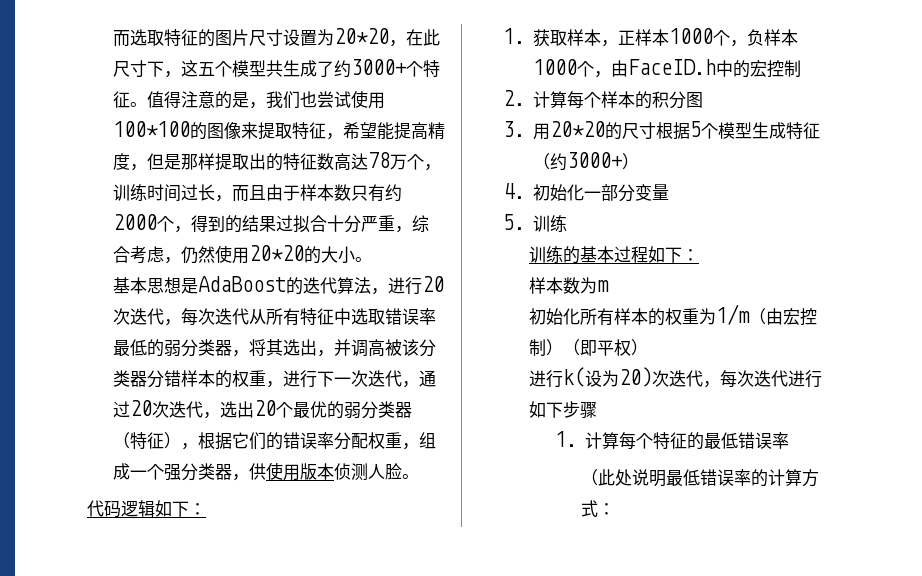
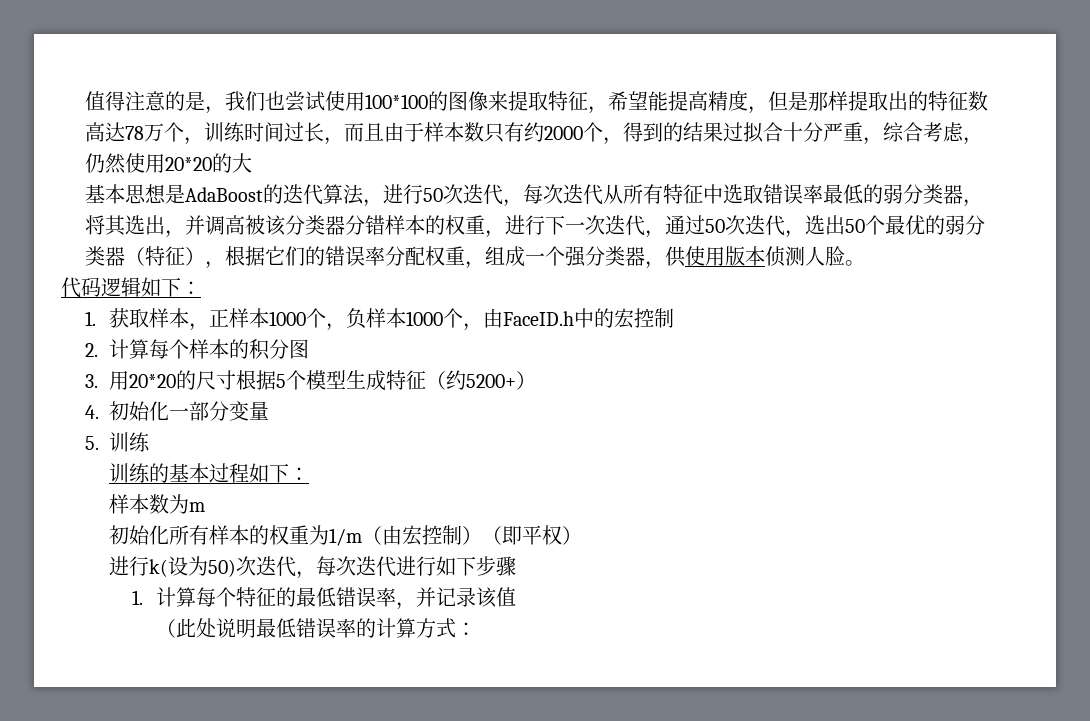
- 而选取特征的图片尺寸设置为20*20，在此尺寸下，这五个模型共生成了约3000+个特征。值得注意的是，我们也尝试使用100*100的图像来提取特征，希望能提高精度，但是那样提取出的特征数高达78万个，训练时间过长，而且由于样本数只有约2000个，得到的结果过拟合十分严重，综合考虑，仍然使用20*20的大小。
+ 值得注意的是，我们也尝试使用100*100的图像来提取特征，希望能提高精度，但是那样提取出的特征数高达78万个，训练时间过长，而且由于样本数只有约2000个，得到的结果过拟合十分严重，综合考虑，仍然使用20*20的大
- 基本思想是AdaBoost的迭代算法，进行20次迭代，每次迭代从所有特征中选取错误率最低的弱分类器，将其选出，并调高被该分类器分错样本的权重，进行下一次迭代，通过20次迭代，选出20个最优的弱分类器（特征），根据它们的错误率分配权重，组成一个强分类器，供使用版本侦测人脸。
+ 基本思想是AdaBoost的迭代算法，进行50次迭代，每次迭代从所有特征中选取错误率最低的弱分类器，将其选出，并调高被该分类器分错样本的权重，进行下一次迭代，通过50次迭代，选出50个最优的弱分类器（特征），根据它们的错误率分配权重，组成一个强分类器，供使用版本侦测人脸。
- 3.用20*20的尺寸根据5个模型生成特征（约3000+）
+ 3.用20*20的尺寸根据5个模型生成特征（约5200+）
- 进行k(设为20)次迭代，每次迭代进行如下步骤
+ 进行k(设为50)次迭代，每次迭代进行如下步骤
- 1.计算每个特征的最低错误率
+ 1.计算每个特征的最低错误率，并记录该值

